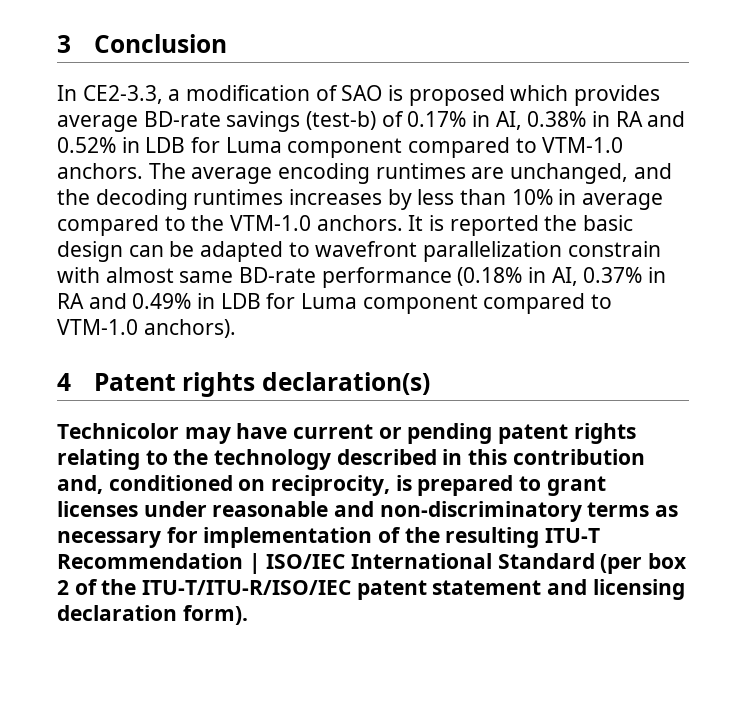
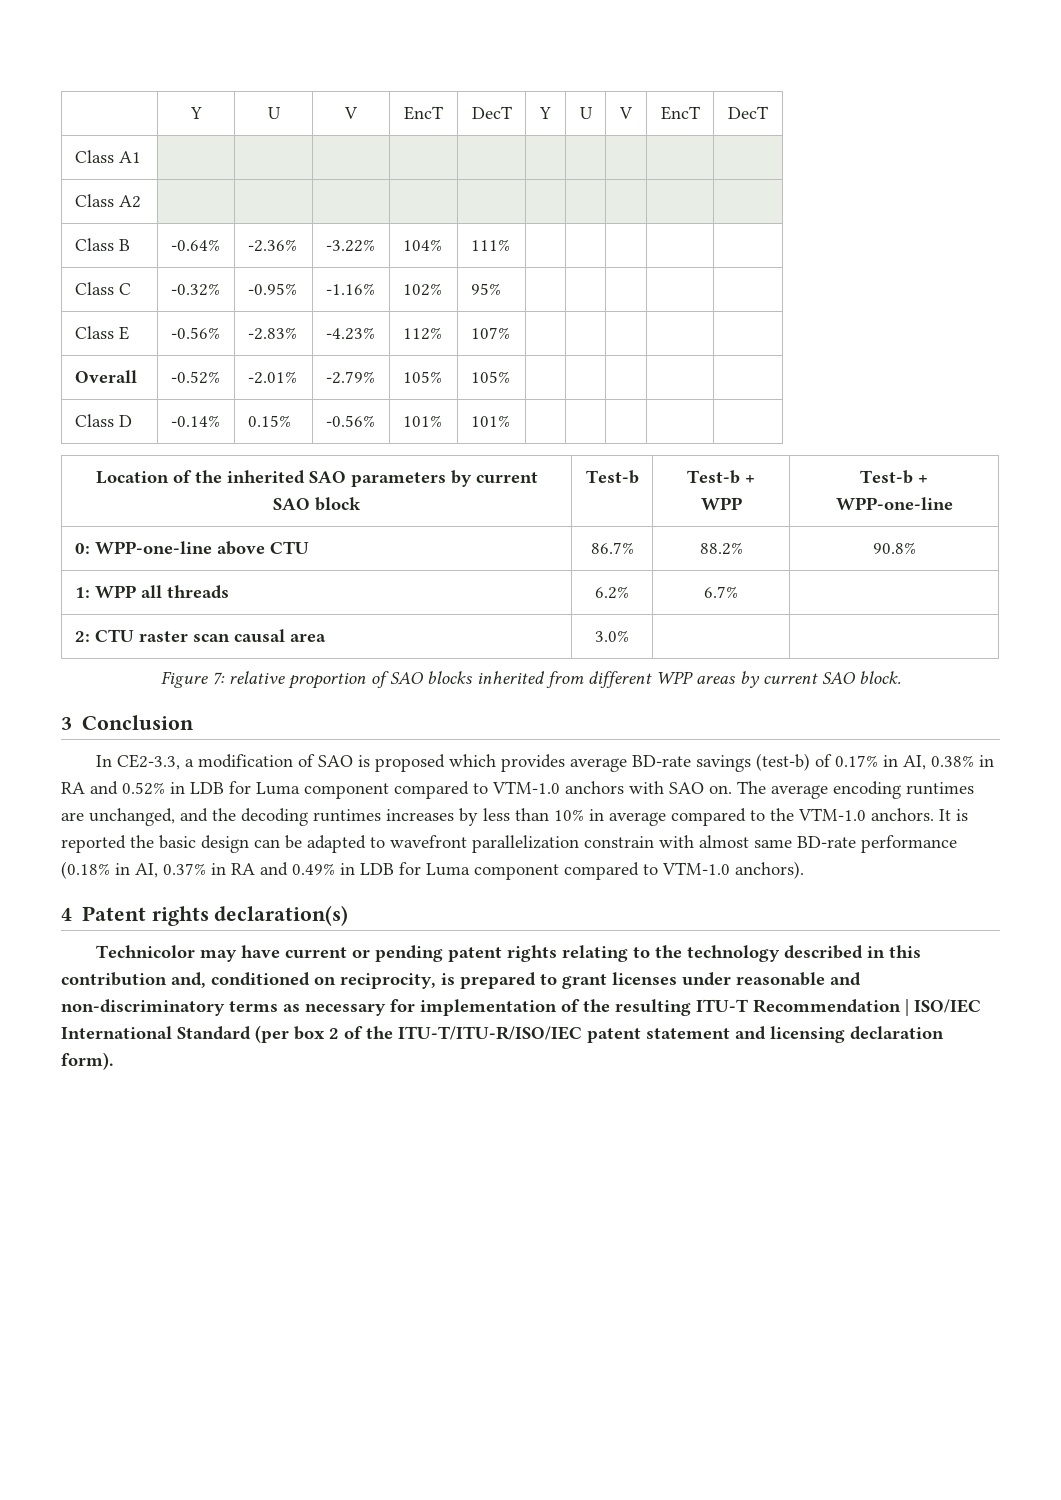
+ | Y | U | V | EncT | DecT | Y | U | V | EncT | DecT
+ Class A1 | | | | | | | | | |
+ Class A2 | | | | | | | | | |
+ Class B | -0.64% | -2.36% | -3.22% | 104% | 111% | | | | |
+ Class C | -0.32% | -0.95% | -1.16% | 102% | 95% | | | | |
+ Class E | -0.56% | -2.83% | -4.23% | 112% | 107% | | | | |
+ Overall | -0.52% | -2.01% | -2.79% | 105% | 105% | | | | |
+ Class D | -0.14% | 0.15% | -0.56% | 101% | 101% | | | | |
+ Location of the inherited SAO parameters by current SAO block | Test-b | Test-b + WPP | Test-b + WPP-one-line
+ 0: WPP-one-line above CTU | 86.7% | 88.2% | 90.8%
+ 1: WPP all threads | 6.2% | 6.7% |
+ 2: CTU raster scan causal area | 3.0% | |
+ Figure 7: relative proportion of SAO blocks inherited from different WPP areas by current SAO block.
- In CE2-3.3, a modification of SAO is proposed which provides average BD-rate savings (test-b) of 0.17% in AI, 0.38% in RA and 0.52% in LDB for Luma component compared to VTM-1.0 anchors.
+ In CE2-3.3, a modification of SAO is proposed which provides average BD-rate savings (test-b) of 0.17% in AI, 0.38% in RA and 0.52% in LDB for Luma component compared to VTM-1.0 anchors with SAO on.

